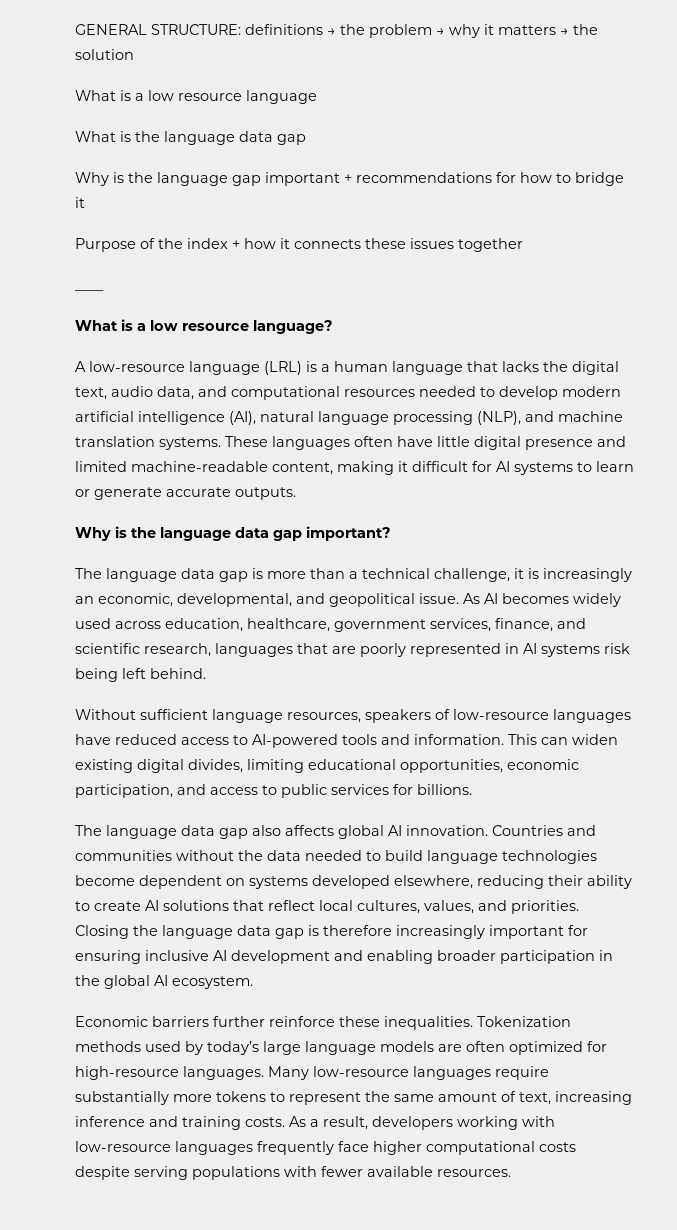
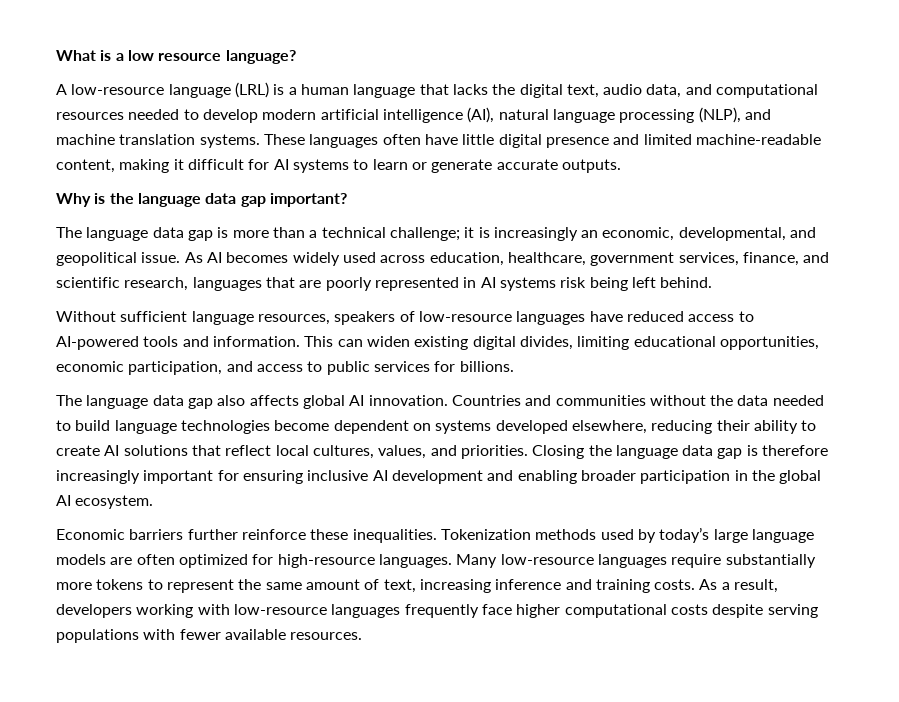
- GENERAL STRUCTURE: definitions → the problem → why it matters → the solution
- What is a low resource language
- What is the language data gap
- Why is the language gap important + recommendations for how to bridge it
- Purpose of the index + how it connects these issues together
- ____
- The language data gap is more than a technical challenge, it is increasingly an economic, developmental, and geopolitical issue.
+ The language data gap is more than a technical challenge; it is increasingly an economic, developmental, and geopolitical issue.

